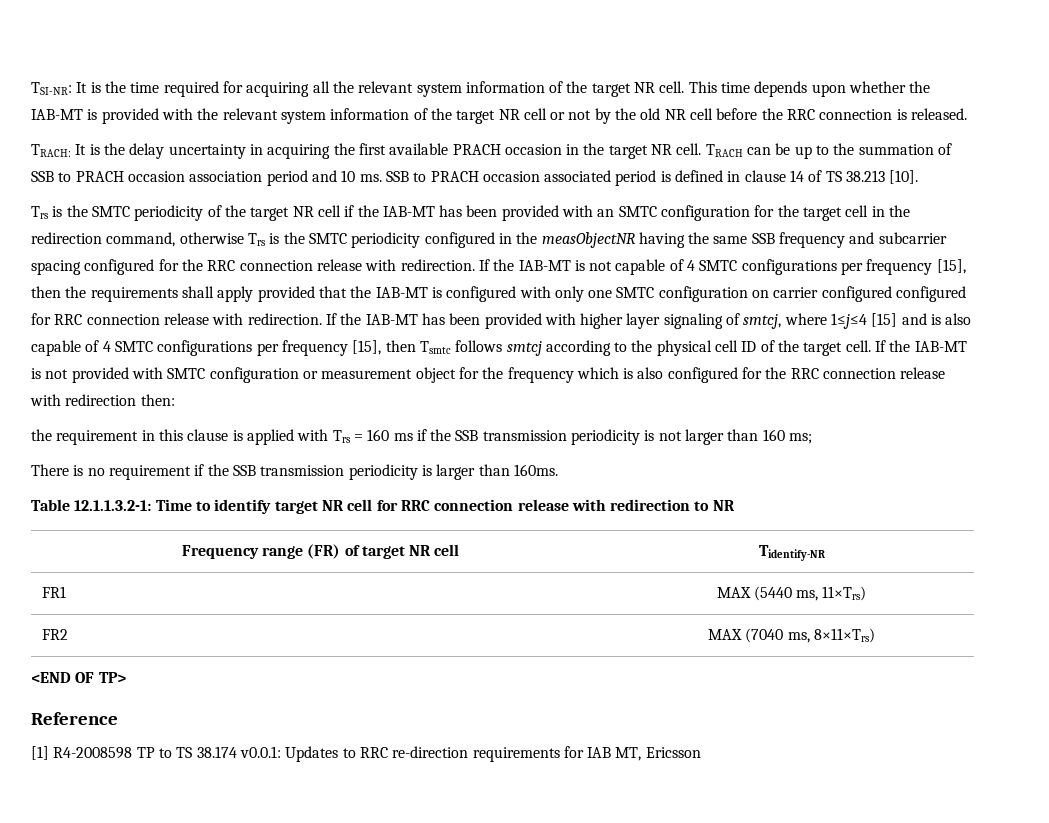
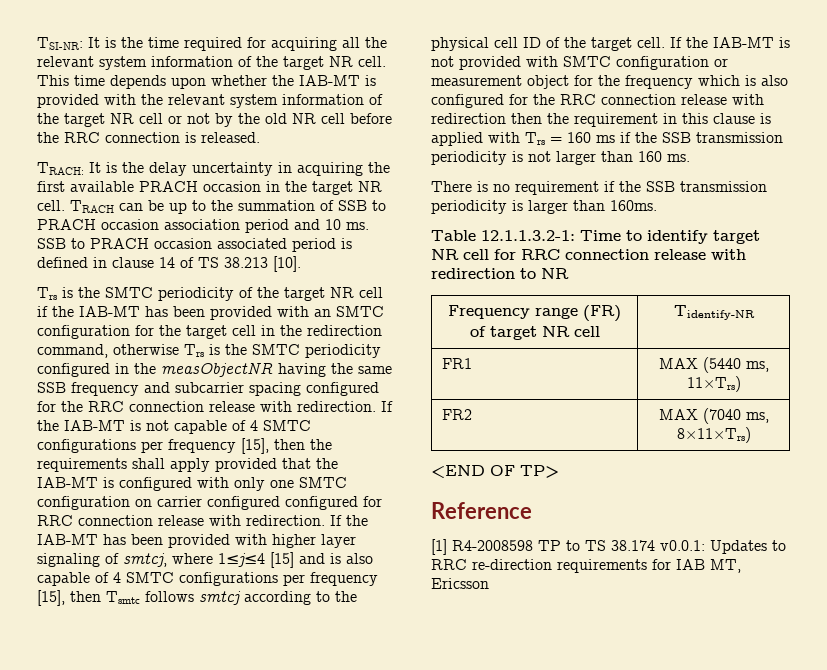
- If the IAB-MT is not provided with SMTC configuration or measurement object for the frequency which is also configured for the RRC connection release with redirection then:
- the requirement in this clause is applied with Trs = 160 ms if the SSB transmission periodicity is not larger than 160 ms;
+ If the IAB-MT is not provided with SMTC configuration or measurement object for the frequency which is also configured for the RRC connection release with redirection then the requirement in this clause is applied with Trs = 160 ms if the SSB transmission periodicity is not larger than 160 ms.

